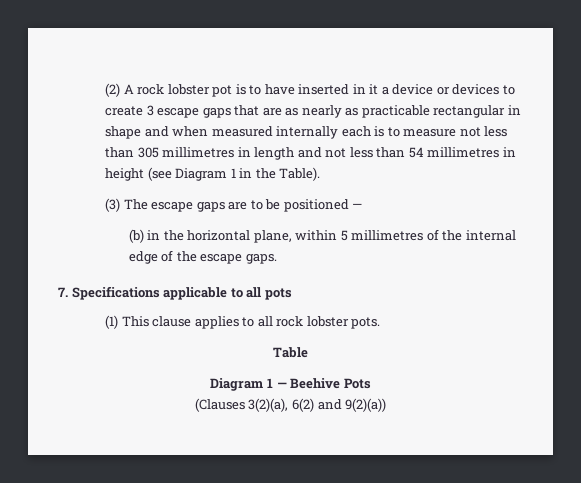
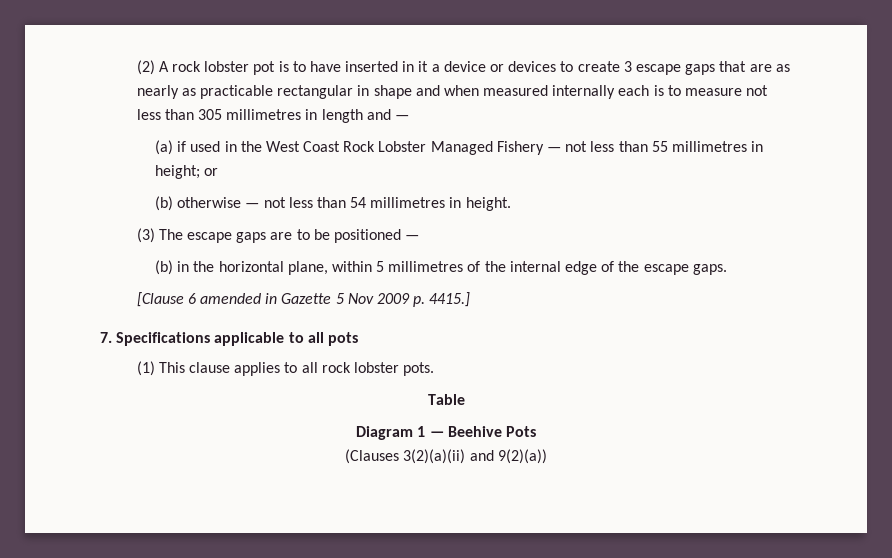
- (2) A rock lobster pot is to have inserted in it a device or devices to create 3 escape gaps that are as nearly as practicable rectangular in shape and when measured internally each is to measure not less than 305 millimetres in length and not less than 54 millimetres in height (see Diagram 1 in the Table).
+ (2) A rock lobster pot is to have inserted in it a device or devices to create 3 escape gaps that are as nearly as practicable rectangular in shape and when measured internally each is to measure not less than 305 millimetres in length and —
+ (a) if used in the West Coast Rock Lobster Managed Fishery — not less than 55 millimetres in height; or
+ (b) otherwise — not less than 54 millimetres in height.
+ [Clause 6 amended in Gazette 5 Nov 2009 p. 4415.]
- (Clauses 3(2)(a), 6(2) and 9(2)(a))
+ (Clauses 3(2)(a)(ii) and 9(2)(a))

